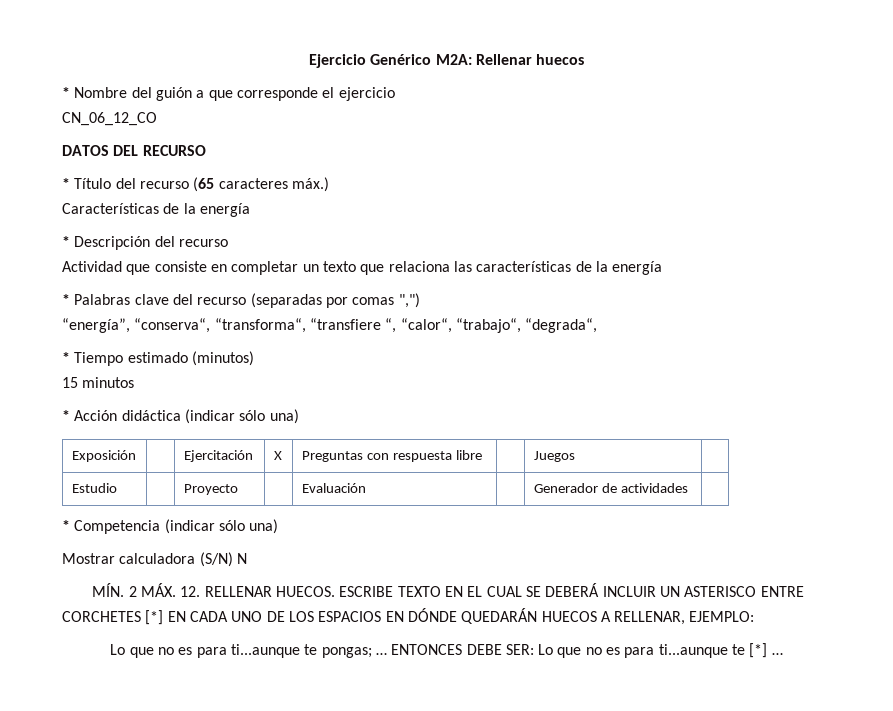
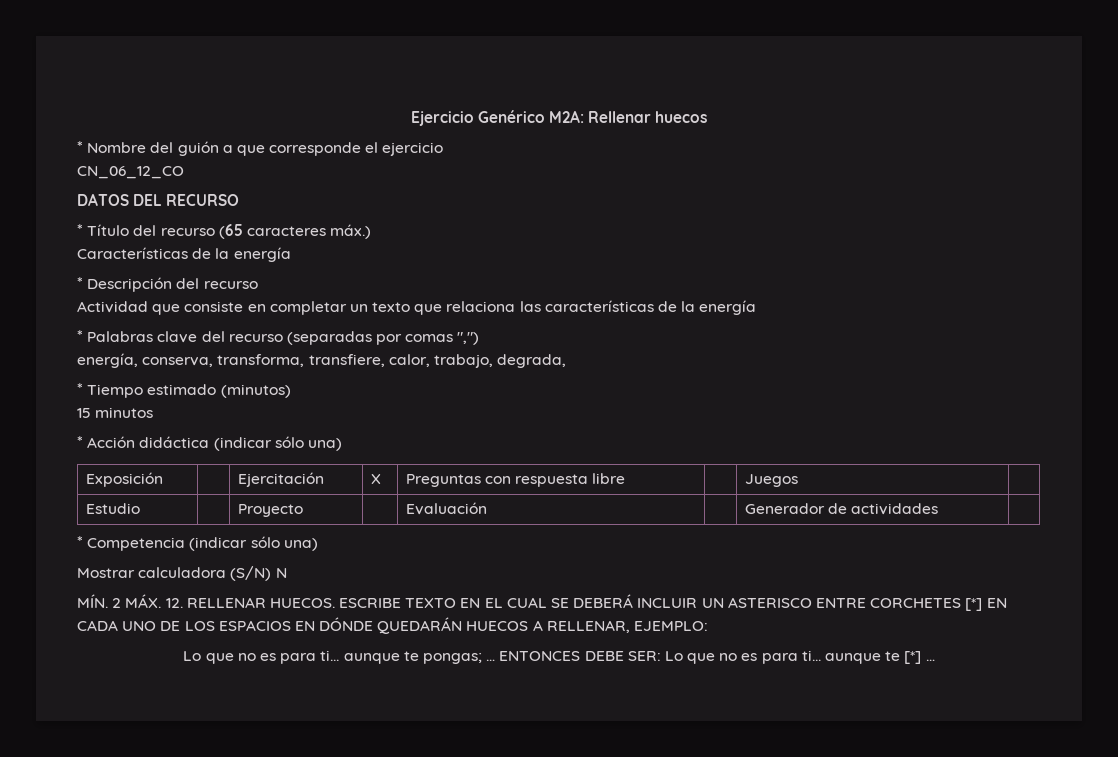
- “energía”, “conserva“, “transforma“, “transfiere “, “calor“, “trabajo“, “degrada“,
+ energía, conserva, transforma, transfiere, calor, trabajo, degrada,
- Lo que no es para ti...aunque te pongas; …
+ Lo que no es para ti... aunque te pongas; …
- ENTONCES DEBE SER: Lo que no es para ti...aunque te [*] …
+ ENTONCES DEBE SER: Lo que no es para ti... aunque te [*] …

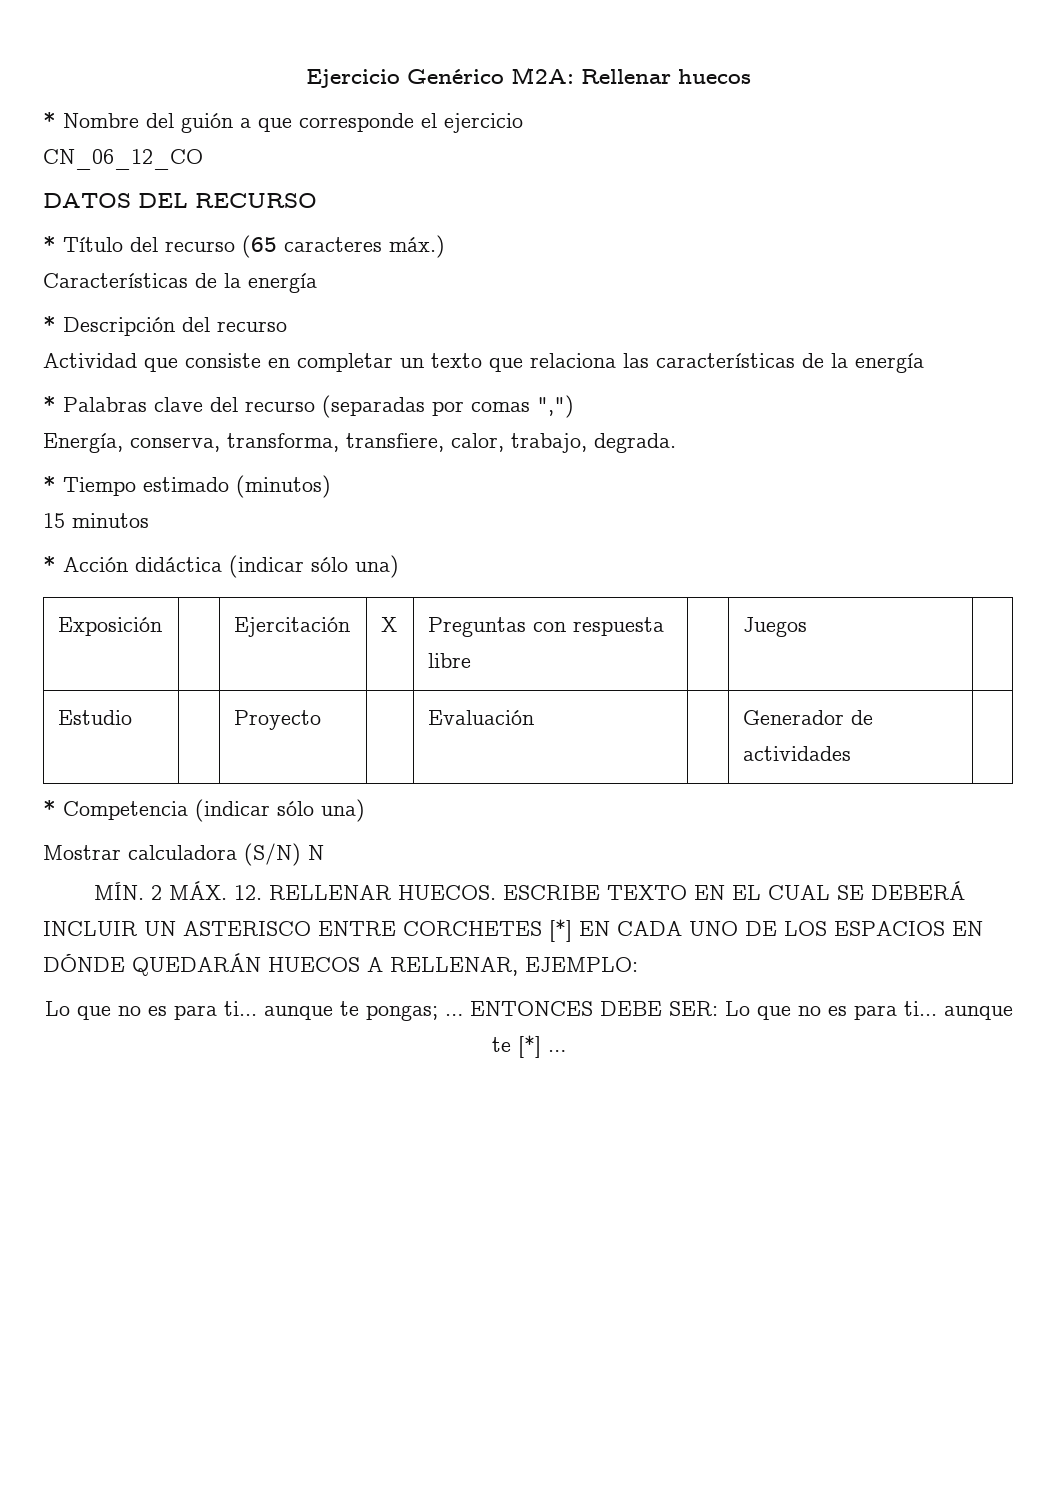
- energía, conserva, transforma, transfiere, calor, trabajo, degrada,
+ Energía, conserva, transforma, transfiere, calor, trabajo, degrada.

